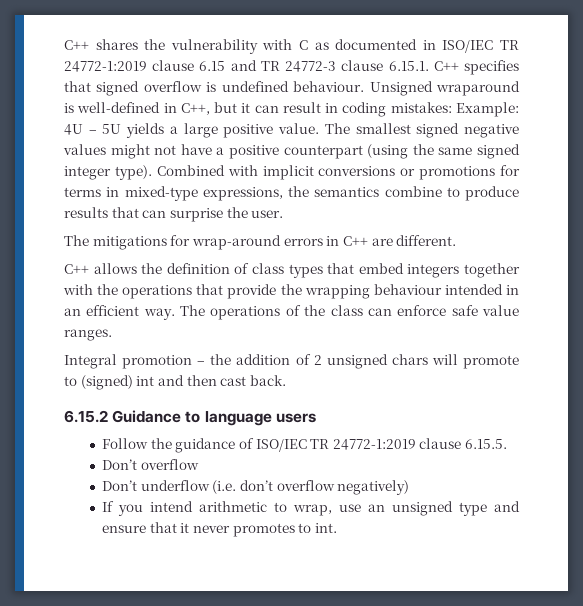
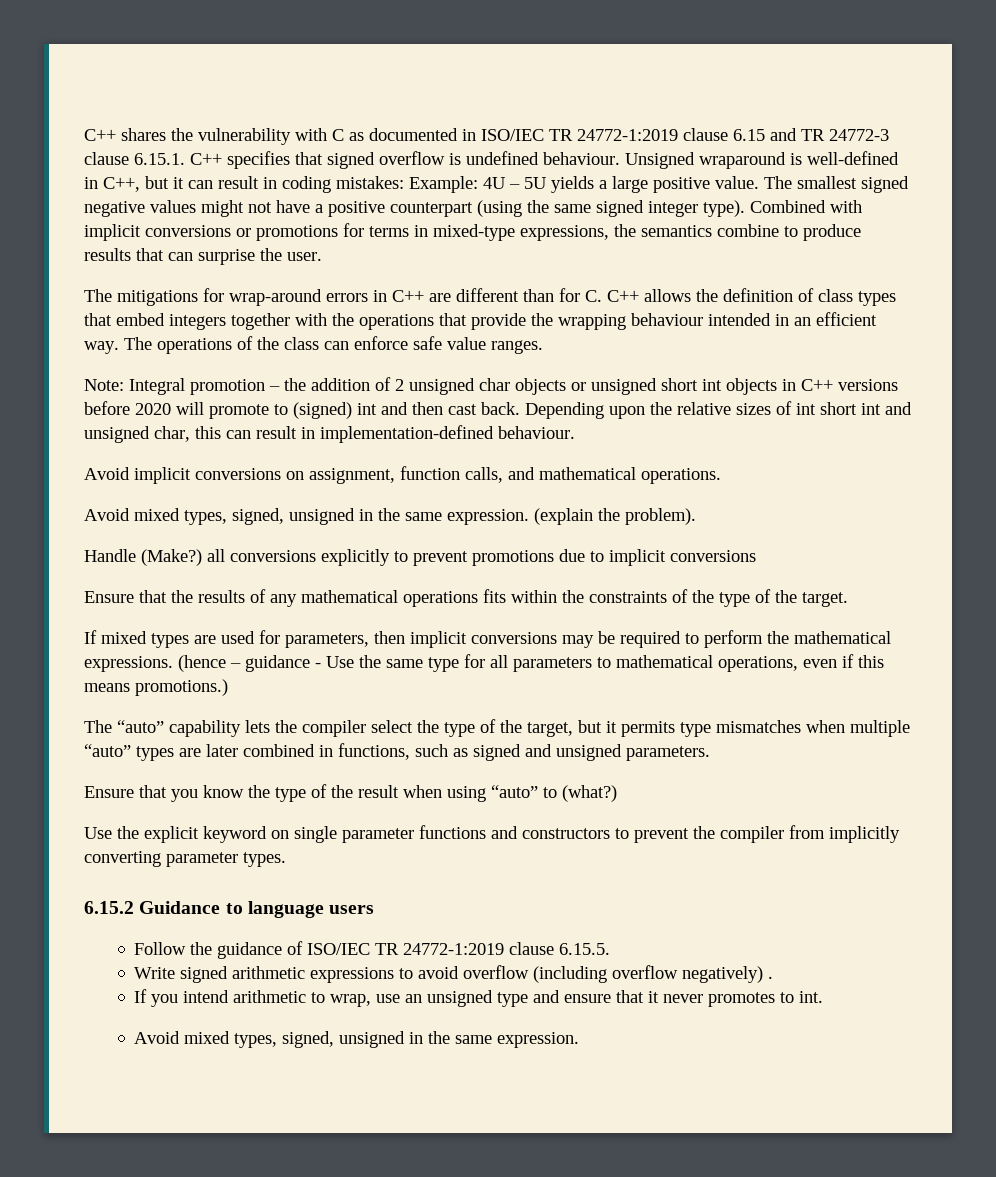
- The mitigations for wrap-around errors in C++ are different.
- C++ allows the definition of class types that embed integers together with the operations that provide the wrapping behaviour intended in an efficient way.
+ The mitigations for wrap-around errors in C++ are different than for C. C++ allows the definition of class types that embed integers together with the operations that provide the wrapping behaviour intended in an efficient way.
- Integral promotion – the addition of 2 unsigned chars will promote to (signed) int and then cast back.
+ Note: Integral promotion – the addition of 2 unsigned char objects or unsigned short int objects in C++ versions before 2020 will promote to (signed) int and then cast back. Depending upon the relative sizes of int short int and unsigned char, this can result in implementation-defined behaviour.
+ Avoid implicit conversions on assignment, function calls, and mathematical operations.
+ Avoid mixed types, signed, unsigned in the same expression. (explain the problem).
+ Handle (Make?) all conversions explicitly to prevent promotions due to implicit conversions
+ Ensure that the results of any mathematical operations fits within the constraints of the type of the target.
+ If mixed types are used for parameters, then implicit conversions may be required to perform the mathematical expressions. (hence – guidance - Use the same type for all parameters to mathematical operations, even if this means promotions.)
+ The “auto” capability lets the compiler select the type of the target, but it permits type mismatches when multiple “auto” types are later combined in functions, such as signed and unsigned parameters.
+ Ensure that you know the type of the result when using “auto” to (what?)
+ Use the explicit keyword on single parameter functions and constructors to prevent the compiler from implicitly converting parameter types.
- Don’t overflow
- Don’t underflow (i.e. don’t overflow negatively)
+ Write signed arithmetic expressions to avoid overflow (including overflow negatively) .
  If you intend arithmetic to wrap, use an unsigned type and ensure that it never promotes to int.
+ Avoid mixed types, signed, unsigned in the same expression.

